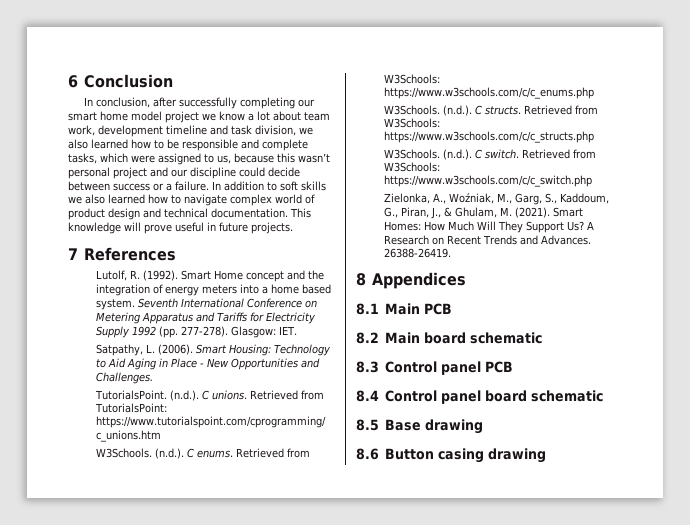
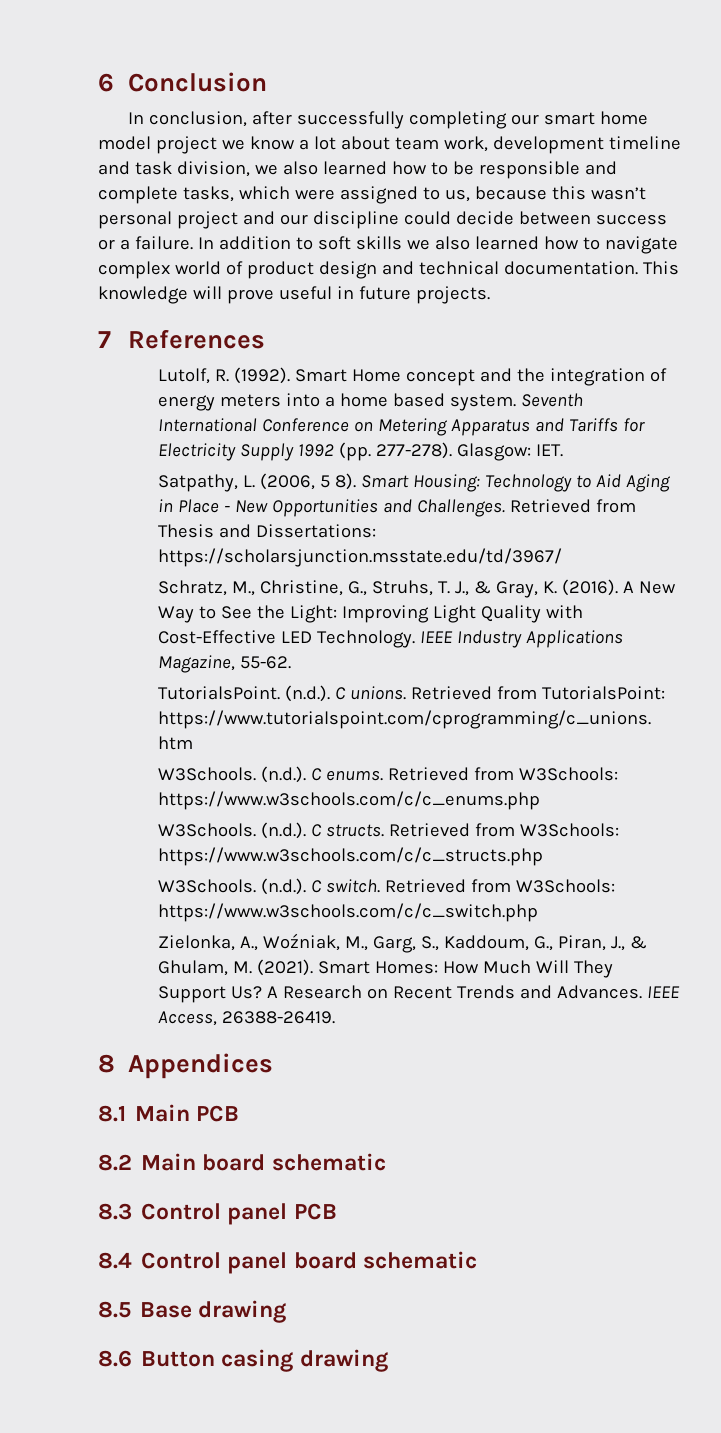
- Satpathy, L. (2006).
+ Satpathy, L. (2006, 5 8).
+ Retrieved from Thesis and Dissertations: https://scholarsjunction.msstate.edu/td/3967/
+ Schratz, M., Christine, G., Struhs, T. J., & Gray, K. (2016). A New Way to See the Light: Improving Light Quality with Cost-Effective LED Technology. IEEE Industry Applications Magazine, 55-62.
- 26388-26419.
+ IEEE Access, 26388-26419.

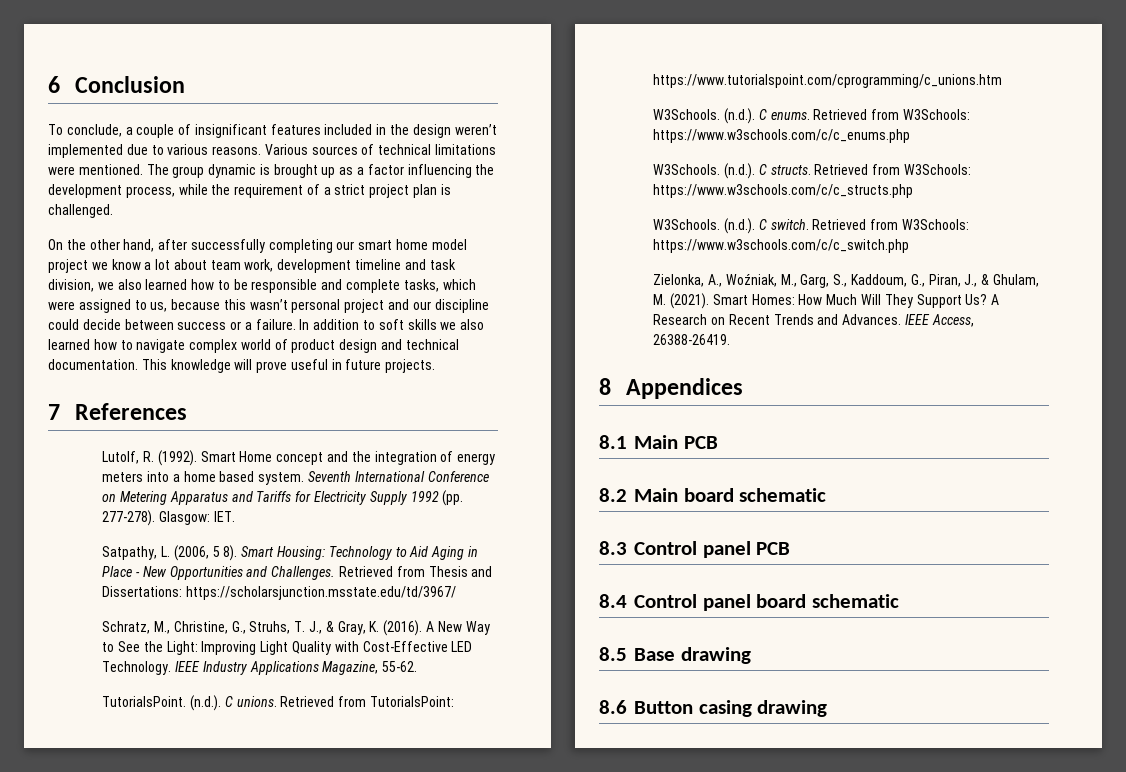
- In conclusion, after successfully completing our smart home model project we know a lot about team work, development timeline and task division, we also learned how to be responsible and complete tasks, which were assigned to us, because this wasn’t personal project and our discipline could decide between success or a failure.
+ To conclude, a couple of insignificant features included in the design weren’t implemented due to various reasons. Various sources of technical limitations were mentioned. The group dynamic is brought up as a factor influencing the development process, while the requirement of a strict project plan is challenged.
+ On the other hand, after successfully completing our smart home model project we know a lot about team work, development timeline and task division, we also learned how to be responsible and complete tasks, which were assigned to us, because this wasn’t personal project and our discipline could decide between success or a failure.

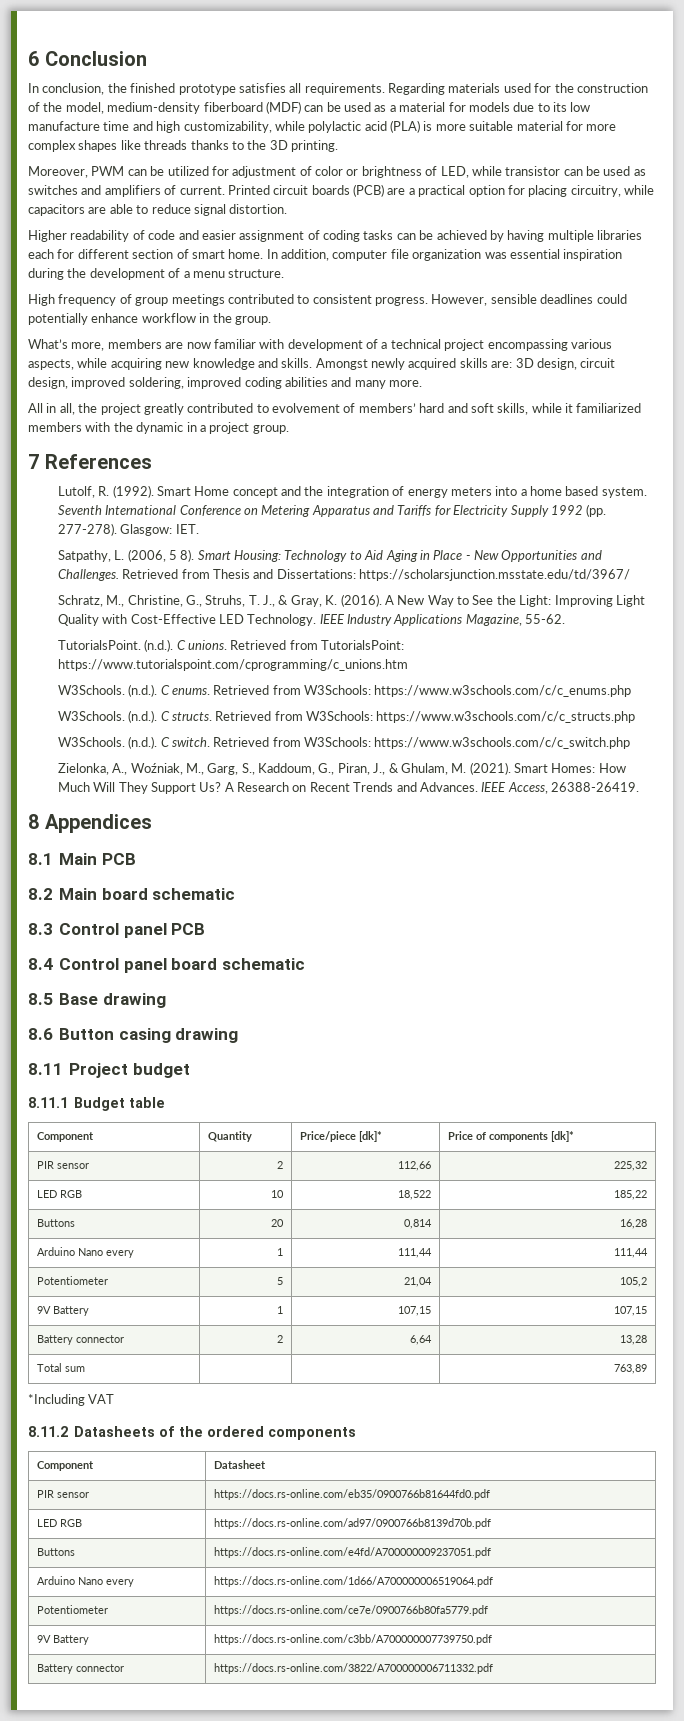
- To conclude, a couple of insignificant features included in the design weren’t implemented due to various reasons. Various sources of technical limitations were mentioned. The group dynamic is brought up as a factor influencing the development process, while the requirement of a strict project plan is challenged.
- On the other hand, after successfully completing our smart home model project we know a lot about team work, development timeline and task division, we also learned how to be responsible and complete tasks, which were assigned to us, because this wasn’t personal project and our discipline could decide between success or a failure. In addition to soft skills we also learned how to navigate complex world of product design and technical documentation. This knowledge will prove useful in future projects.
+ In conclusion, the finished prototype satisfies all requirements. Regarding materials used for the construction of the model, medium-density fiberboard (MDF) can be used as a material for models due to its low manufacture time and high customizability, while polylactic acid (PLA) is more suitable material for more complex shapes like threads thanks to the 3D printing.
+ Moreover, PWM can be utilized for adjustment of color or brightness of LED, while transistor can be used as switches and amplifiers of current. Printed circuit boards (PCB) are a practical option for placing circuitry, while capacitors are able to reduce signal distortion.
+ Higher readability of code and easier assignment of coding tasks can be achieved by having multiple libraries each for different section of smart home. In addition, computer file organization was essential inspiration during the development of a menu structure.
+ High frequency of group meetings contributed to consistent progress. However, sensible deadlines could potentially enhance workflow in the group.
+ What’s more, members are now familiar with development of a technical project encompassing various aspects, while acquiring new knowledge and skills. Amongst newly acquired skills are: 3D design, circuit design, improved soldering, improved coding abilities and many more.
+ All in all, the project greatly contributed to evolvement of members’ hard and soft skills, while it familiarized members with the dynamic in a project group.
+ 8.11 Project budget
+ 8.11.1 Budget table
+ Component | Quantity | Price/piece [dk]* | Price of components [dk]*
+ PIR sensor | 2 | 112,66 | 225,32
+ LED RGB | 10 | 18,522 | 185,22
+ Buttons | 20 | 0,814 | 16,28
+ Arduino Nano every | 1 | 111,44 | 111,44
+ Potentiometer | 5 | 21,04 | 105,2
+ 9V Battery | 1 | 107,15 | 107,15
+ Battery connector | 2 | 6,64 | 13,28
+ Total sum | | | 763,89
+ *Including VAT
+ 8.11.2 Datasheets of the ordered components
+ Component | Datasheet
+ PIR sensor | https://docs.rs-online.com/eb35/0900766b81644fd0.pdf
+ LED RGB | https://docs.rs-online.com/ad97/0900766b8139d70b.pdf
+ Buttons | https://docs.rs-online.com/e4fd/A700000009237051.pdf
+ Arduino Nano every | https://docs.rs-online.com/1d66/A700000006519064.pdf
+ Potentiometer | https://docs.rs-online.com/ce7e/0900766b80fa5779.pdf
+ 9V Battery | https://docs.rs-online.com/c3bb/A700000007739750.pdf
+ Battery connector | https://docs.rs-online.com/3822/A700000006711332.pdf

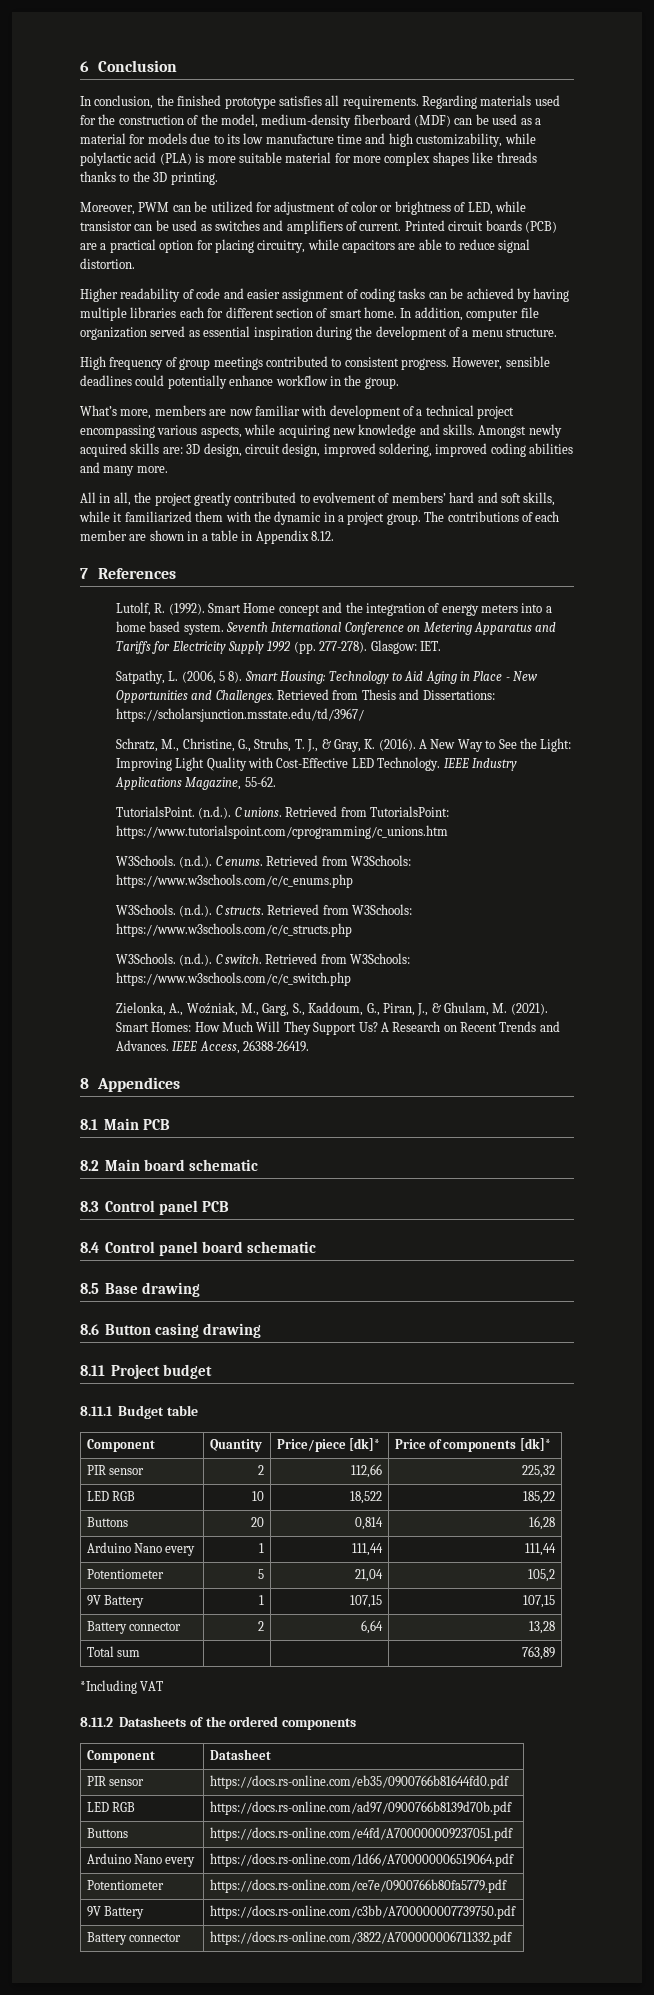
- In addition, computer file organization was essential inspiration during the development of a menu structure.
+ In addition, computer file organization served as essential inspiration during the development of a menu structure.
- All in all, the project greatly contributed to evolvement of members’ hard and soft skills, while it familiarized members with the dynamic in a project group.
+ All in all, the project greatly contributed to evolvement of members’ hard and soft skills, while it familiarized them with the dynamic in a project group. The contributions of each member are shown in a table in Appendix 8.12.

